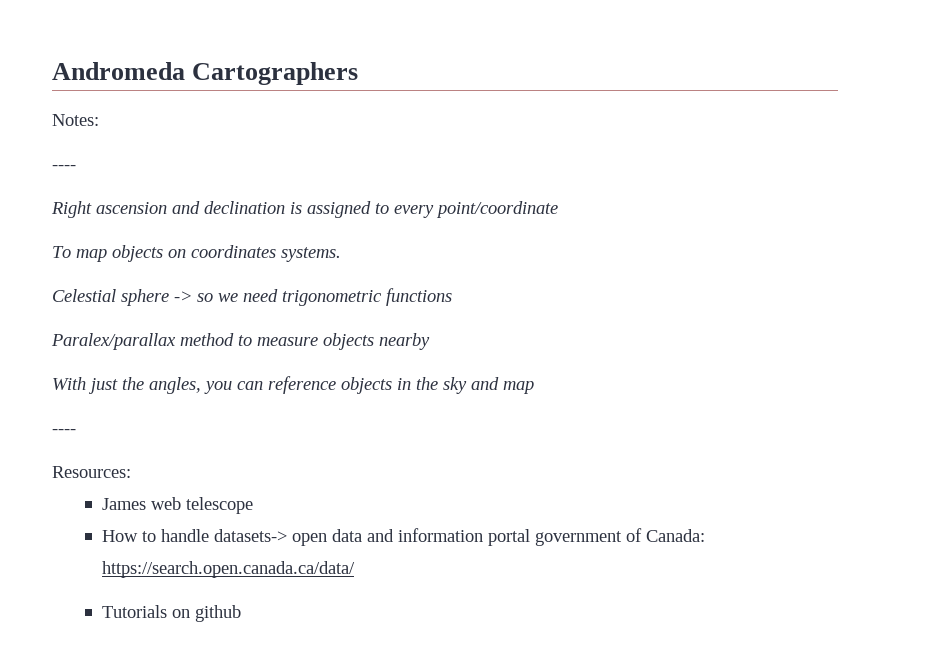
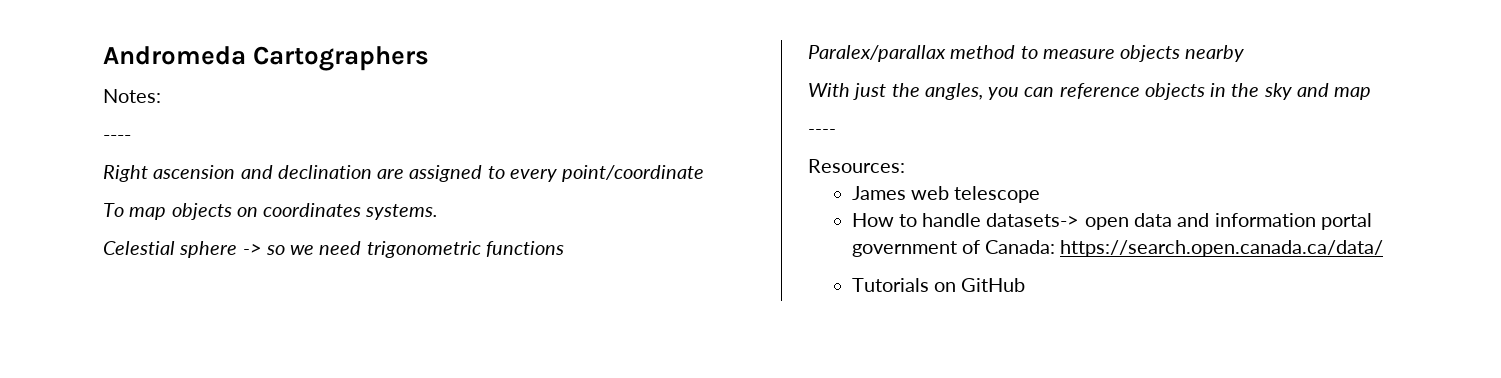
- Right ascension and declination is assigned to every point/coordinate
+ Right ascension and declination are assigned to every point/coordinate
- Tutorials on github
+ Tutorials on GitHub

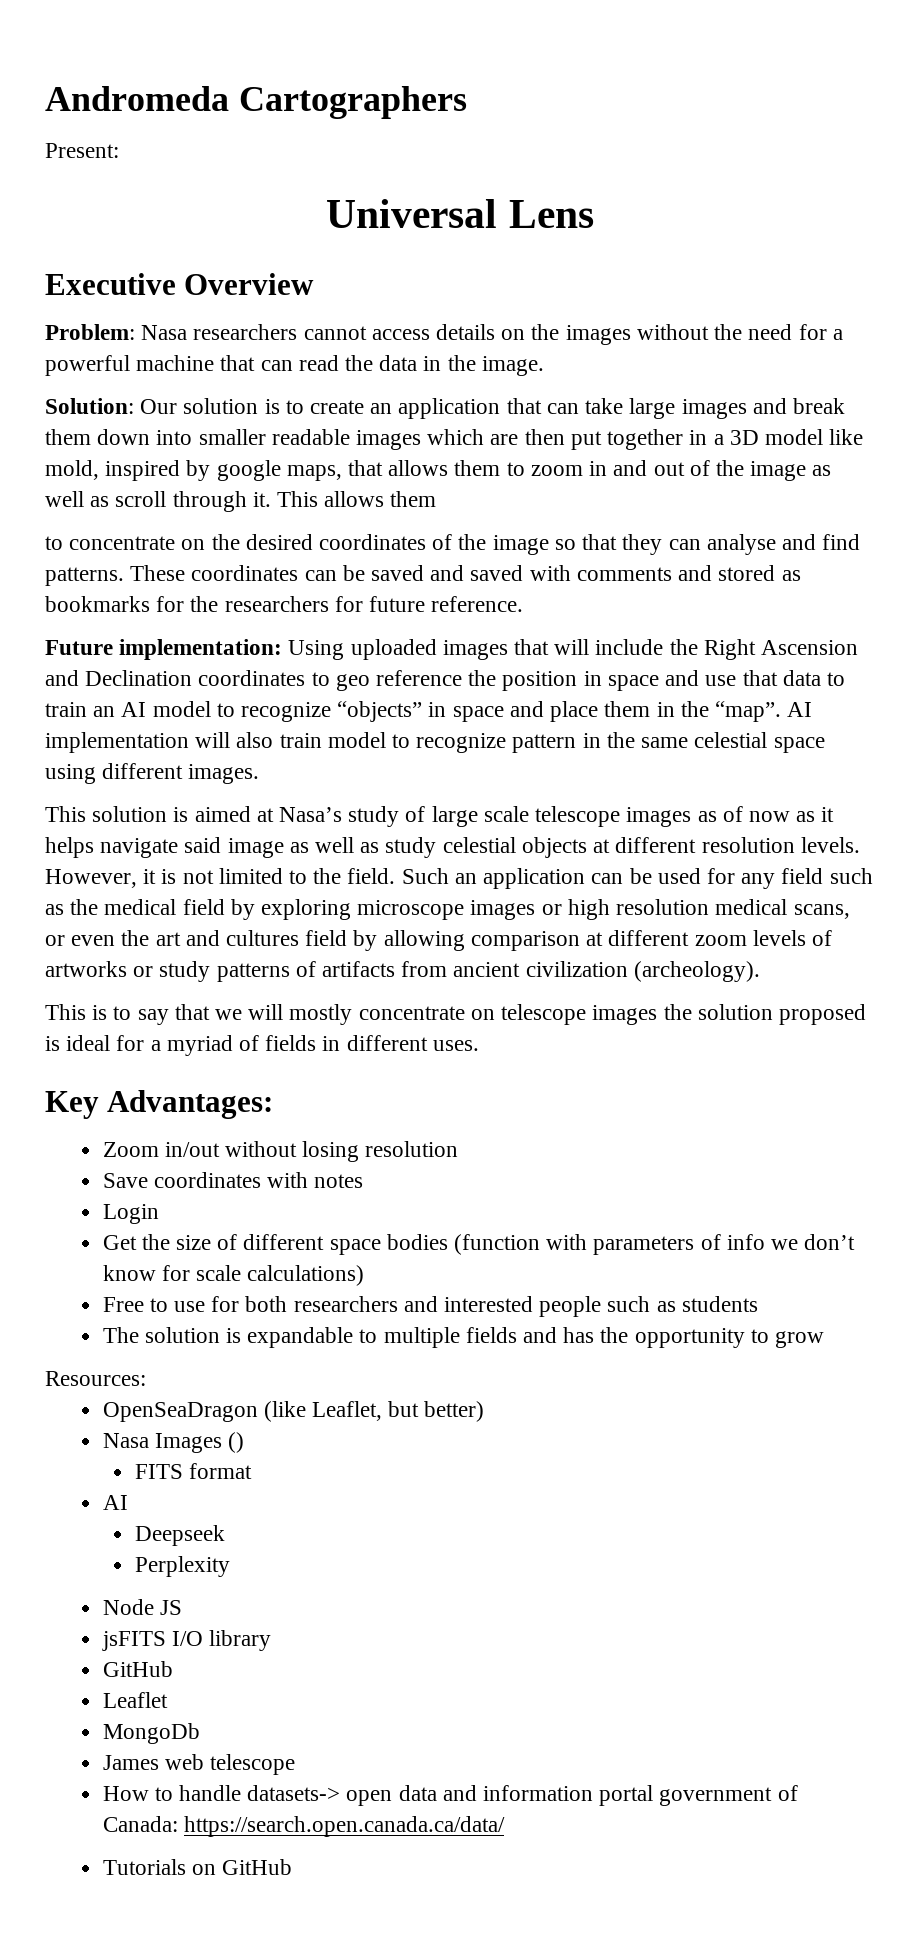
- Notes:
- ----
- Right ascension and declination are assigned to every point/coordinate
- To map objects on coordinates systems.
- Celestial sphere -> so we need trigonometric functions
- Paralex/parallax method to measure objects nearby
- With just the angles, you can reference objects in the sky and map
- ----
+ Present:
+ Universal Lens
+ Executive Overview
+ Problem: Nasa researchers cannot access details on the images without the need for a powerful machine that can read the data in the image.
+ Solution: Our solution is to create an application that can take large images and break them down into smaller readable images which are then put together in a 3D model like mold, inspired by google maps, that allows them to zoom in and out of the image as well as scroll through it. This allows them
+ to concentrate on the desired coordinates of the image so that they can analyse and find patterns. These coordinates can be saved and saved with comments and stored as bookmarks for the researchers for future reference.
+ Future implementation: Using uploaded images that will include the Right Ascension and Declination coordinates to geo reference the position in space and use that data to train an AI model to recognize “objects” in space and place them in the “map”. AI implementation will also train model to recognize pattern in the same celestial space using different images.
+ This solution is aimed at Nasa’s study of large scale telescope images as of now as it helps navigate said image as well as study celestial objects at different resolution levels. However, it is not limited to the field. Such an application can be used for any field such as the medical field by exploring microscope images or high resolution medical scans, or even the art and cultures field by allowing comparison at different zoom levels of artworks or study patterns of artifacts from ancient civilization (archeology).
+ This is to say that we will mostly concentrate on telescope images the solution proposed is ideal for a myriad of fields in different uses.
+ Key Advantages:
+ Zoom in/out without losing resolution
+ Save coordinates with notes
+ Login
+ Get the size of different space bodies (function with parameters of info we don’t know for scale calculations)
+ Free to use for both researchers and interested people such as students
+ The solution is expandable to multiple fields and has the opportunity to grow
  Resources:
+ OpenSeaDragon (like Leaflet, but better)
+ Nasa Images ()
+ FITS format
+ AI
+ Deepseek
+ Perplexity
+ Node JS
+ jsFITS I/O library
+ GitHub
+ Leaflet
+ MongoDb

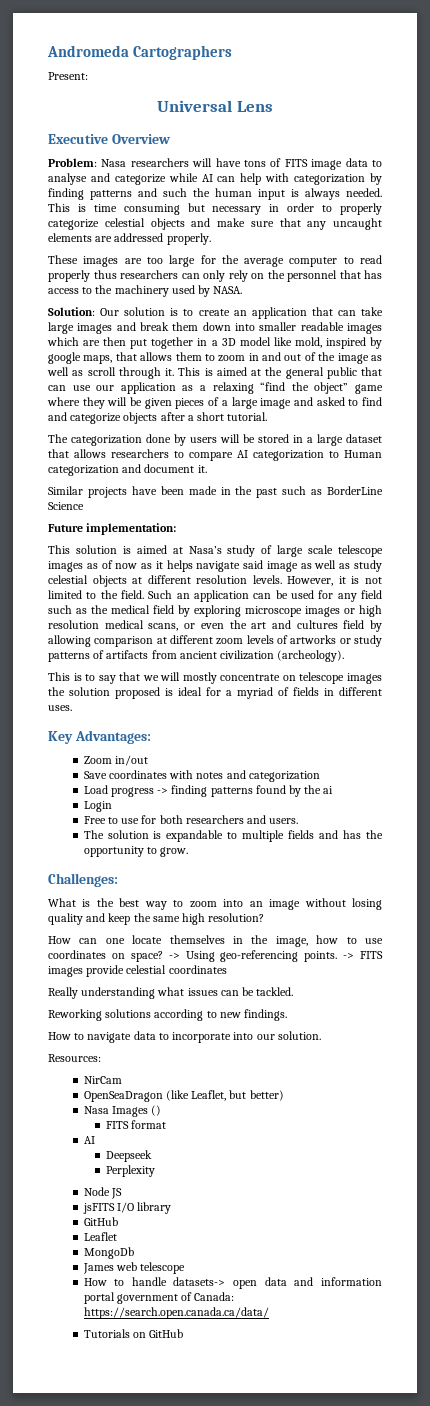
- Problem: Nasa researchers cannot access details on the images without the need for a powerful machine that can read the data in the image.
+ Problem: Nasa researchers will have tons of FITS image data to analyse and categorize while AI can help with categorization by finding patterns and such the human input is always needed. This is time consuming but necessary in order to properly categorize celestial objects and make sure that any uncaught elements are addressed properly.
+ These images are too large for the average computer to read properly thus researchers can only rely on the personnel that has access to the machinery used by NASA.
- This allows them
- to concentrate on the desired coordinates of the image so that they can analyse and find patterns. These coordinates can be saved and saved with comments and stored as bookmarks for the researchers for future reference.
- Future implementation: Using uploaded images that will include the Right Ascension and Declination coordinates to geo reference the position in space and use that data to train an AI model to recognize “objects” in space and place them in the “map”. AI implementation will also train model to recognize pattern in the same celestial space using different images.
+ This is aimed at the general public that can use our application as a relaxing “find the object” game where they will be given pieces of a large image and asked to find and categorize objects after a short tutorial.
+ The categorization done by users will be stored in a large dataset that allows researchers to compare AI categorization to Human categorization and document it.
+ Similar projects have been made in the past such as BorderLine Science
+ Future implementation:
- Zoom in/out without losing resolution
+ Zoom in/out
- Save coordinates with notes
+ Save coordinates with notes and categorization
+ Load progress -> finding patterns found by the ai
  Login
- Get the size of different space bodies (function with parameters of info we don’t know for scale calculations)
- Free to use for both researchers and interested people such as students
+ Free to use for both researchers and users.
- The solution is expandable to multiple fields and has the opportunity to grow
+ The solution is expandable to multiple fields and has the opportunity to grow.
+ Challenges:
+ What is the best way to zoom into an image without losing quality and keep the same high resolution?
+ How can one locate themselves in the image, how to use coordinates on space? -> Using geo-referencing points. -> FITS images provide celestial coordinates
+ Really understanding what issues can be tackled.
+ Reworking solutions according to new findings.
+ How to navigate data to incorporate into our solution.
+ NirCam

